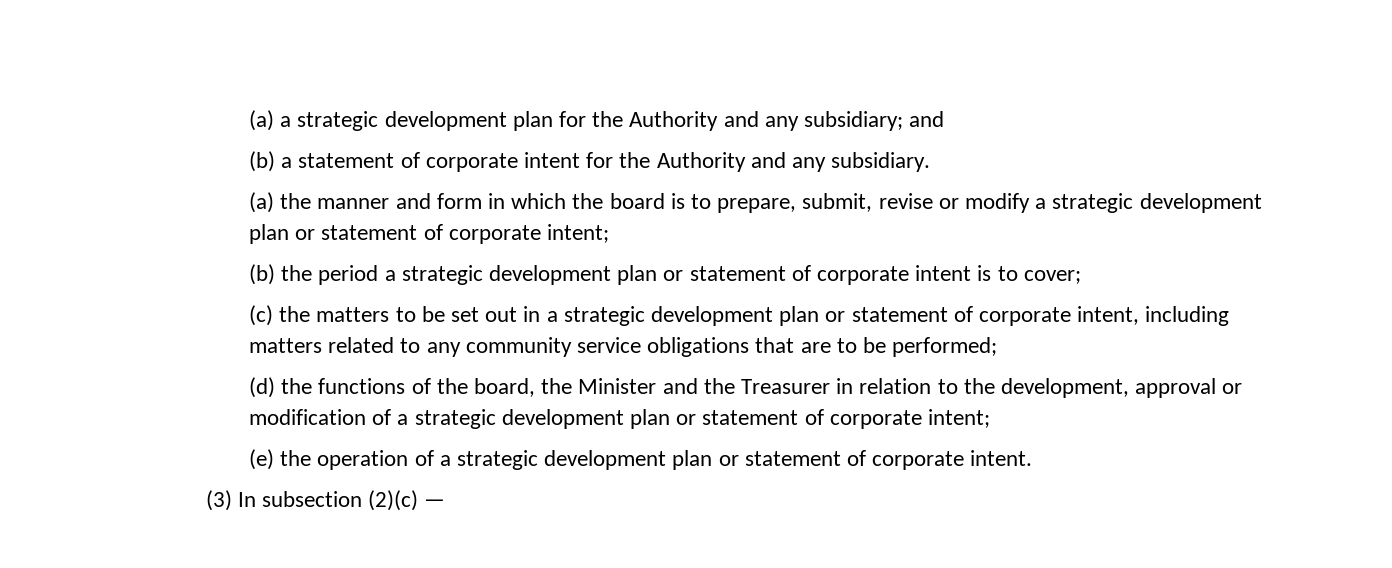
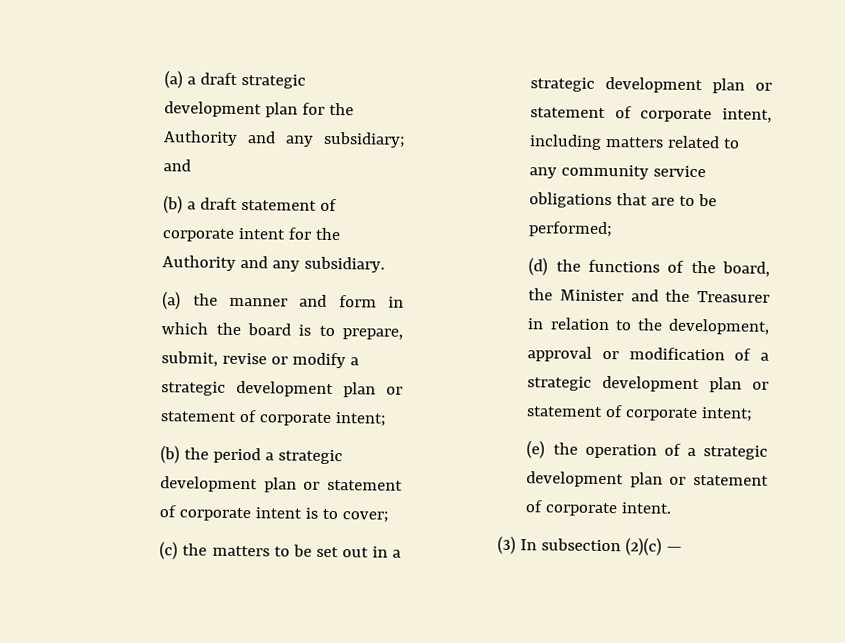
- (a) a strategic development plan for the Authority and any subsidiary; and
+ (a) a draft strategic development plan for the Authority and any subsidiary; and
- (b) a statement of corporate intent for the Authority and any subsidiary.
+ (b) a draft statement of corporate intent for the Authority and any subsidiary.

